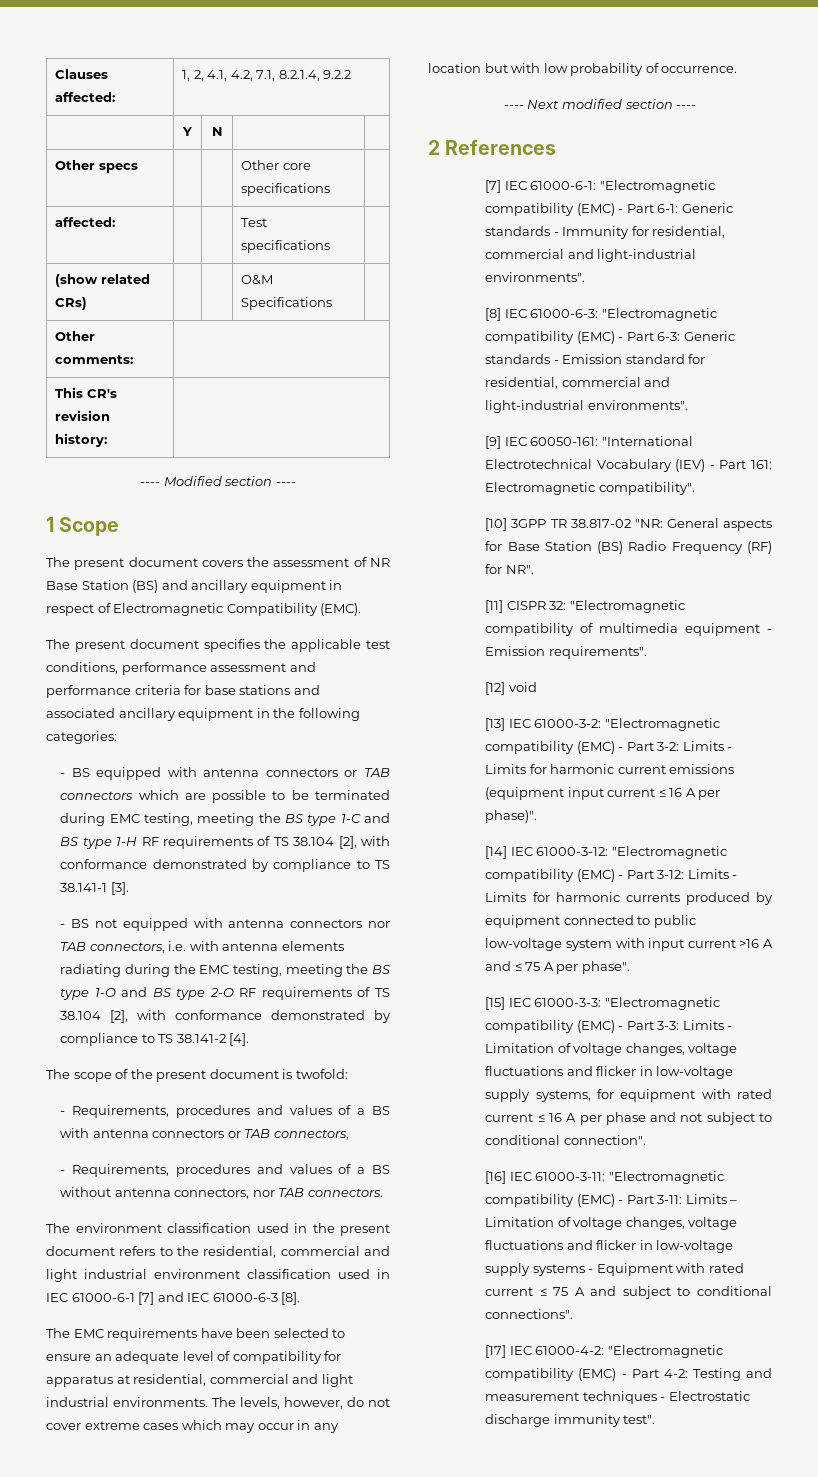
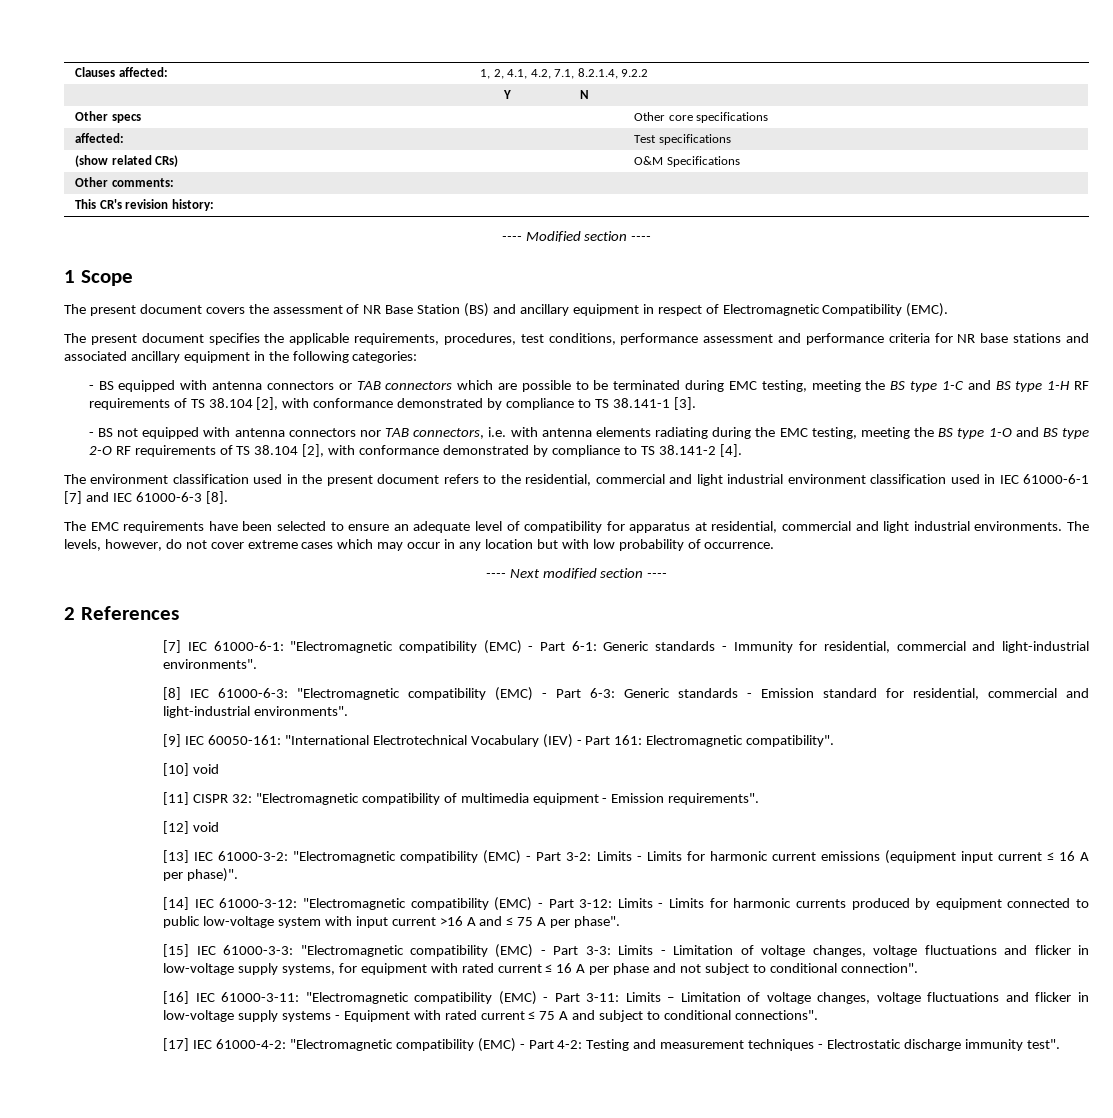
- The present document specifies the applicable test conditions, performance assessment and performance criteria for base stations and associated ancillary equipment in the following categories:
+ The present document specifies the applicable requirements, procedures, test conditions, performance assessment and performance criteria for NR base stations and associated ancillary equipment in the following categories:
- The scope of the present document is twofold:
- - Requirements, procedures and values of a BS with antenna connectors or TAB connectors,
- - Requirements, procedures and values of a BS without antenna connectors, nor TAB connectors.
- [10] 3GPP TR 38.817-02 "NR: General aspects for Base Station (BS) Radio Frequency (RF) for NR".
+ [10] void

